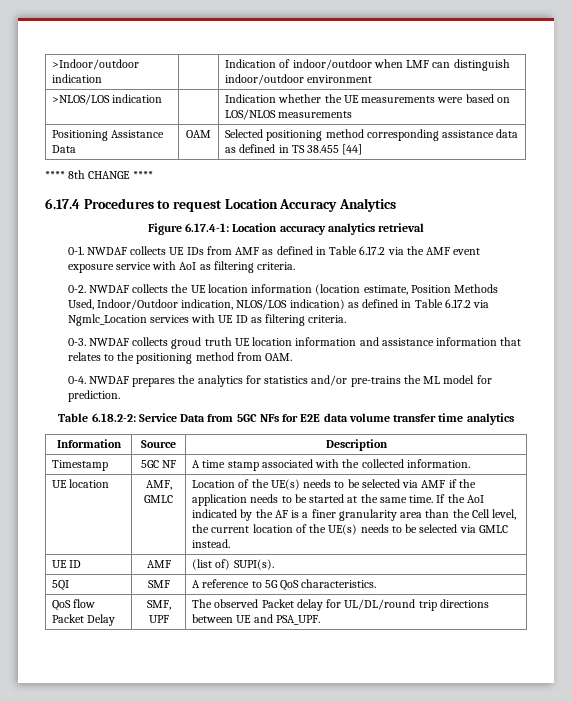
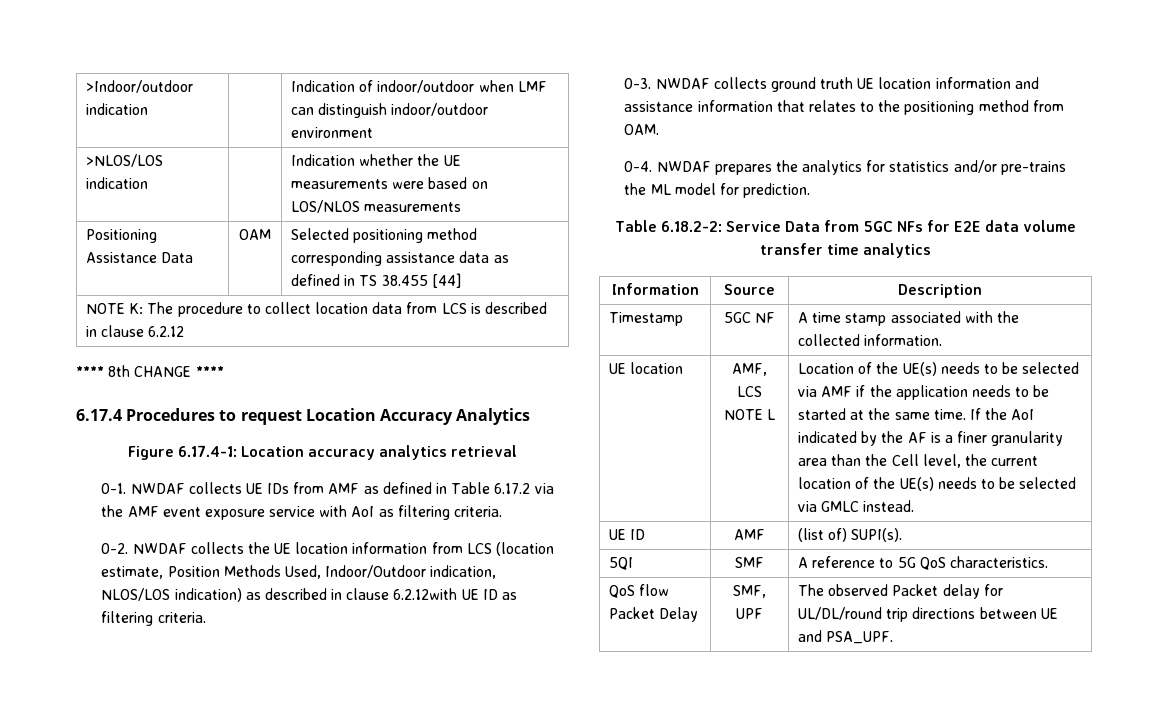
+ NOTE K: The procedure to collect location data from LCS is described in clause 6.2.12
- NWDAF collects the UE location information (location estimate, Position Methods Used, Indoor/Outdoor indication, NLOS/LOS indication) as defined in Table 6.17.2 via Ngmlc_Location services with UE ID as filtering criteria.
+ NWDAF collects the UE location information from LCS (location estimate, Position Methods Used, Indoor/Outdoor indication, NLOS/LOS indication) as described in clause 6.2.12with UE ID as filtering criteria.
- NWDAF collects groud truth UE location information and assistance information that relates to the positioning method from OAM.
+ NWDAF collects ground truth UE location information and assistance information that relates to the positioning method from OAM.
- AMF, GMLC
+ AMF, LCS NOTE L

